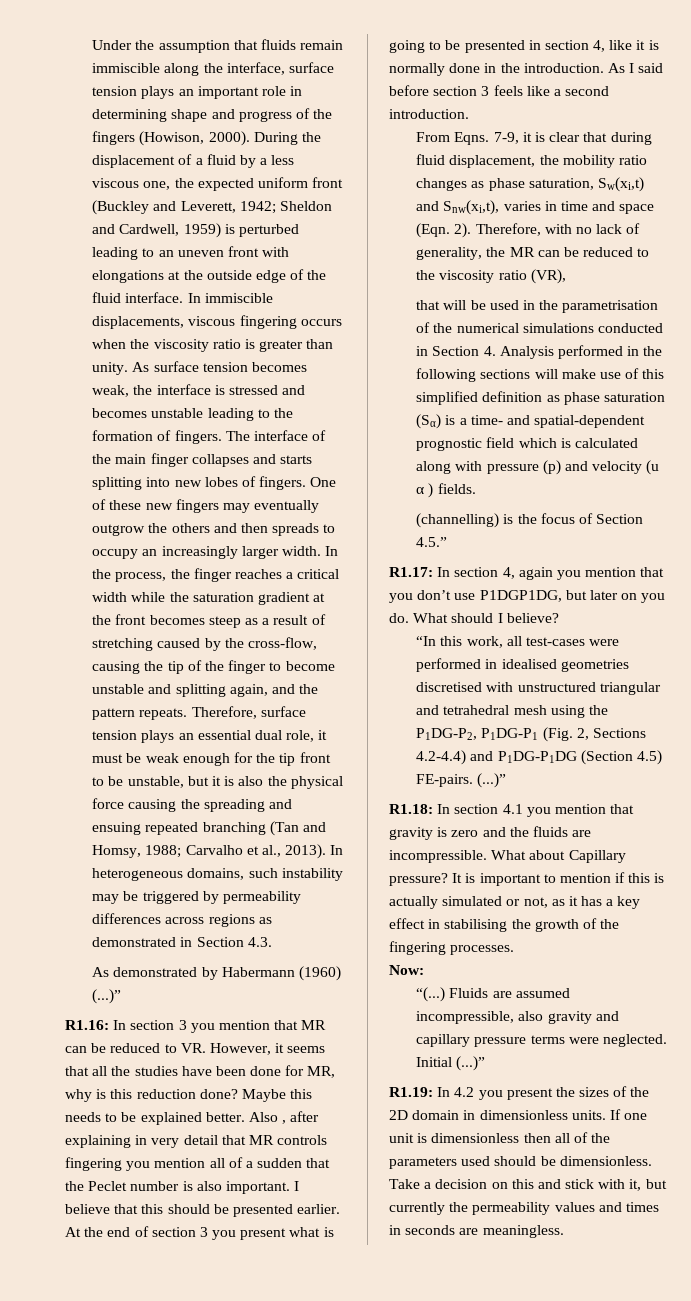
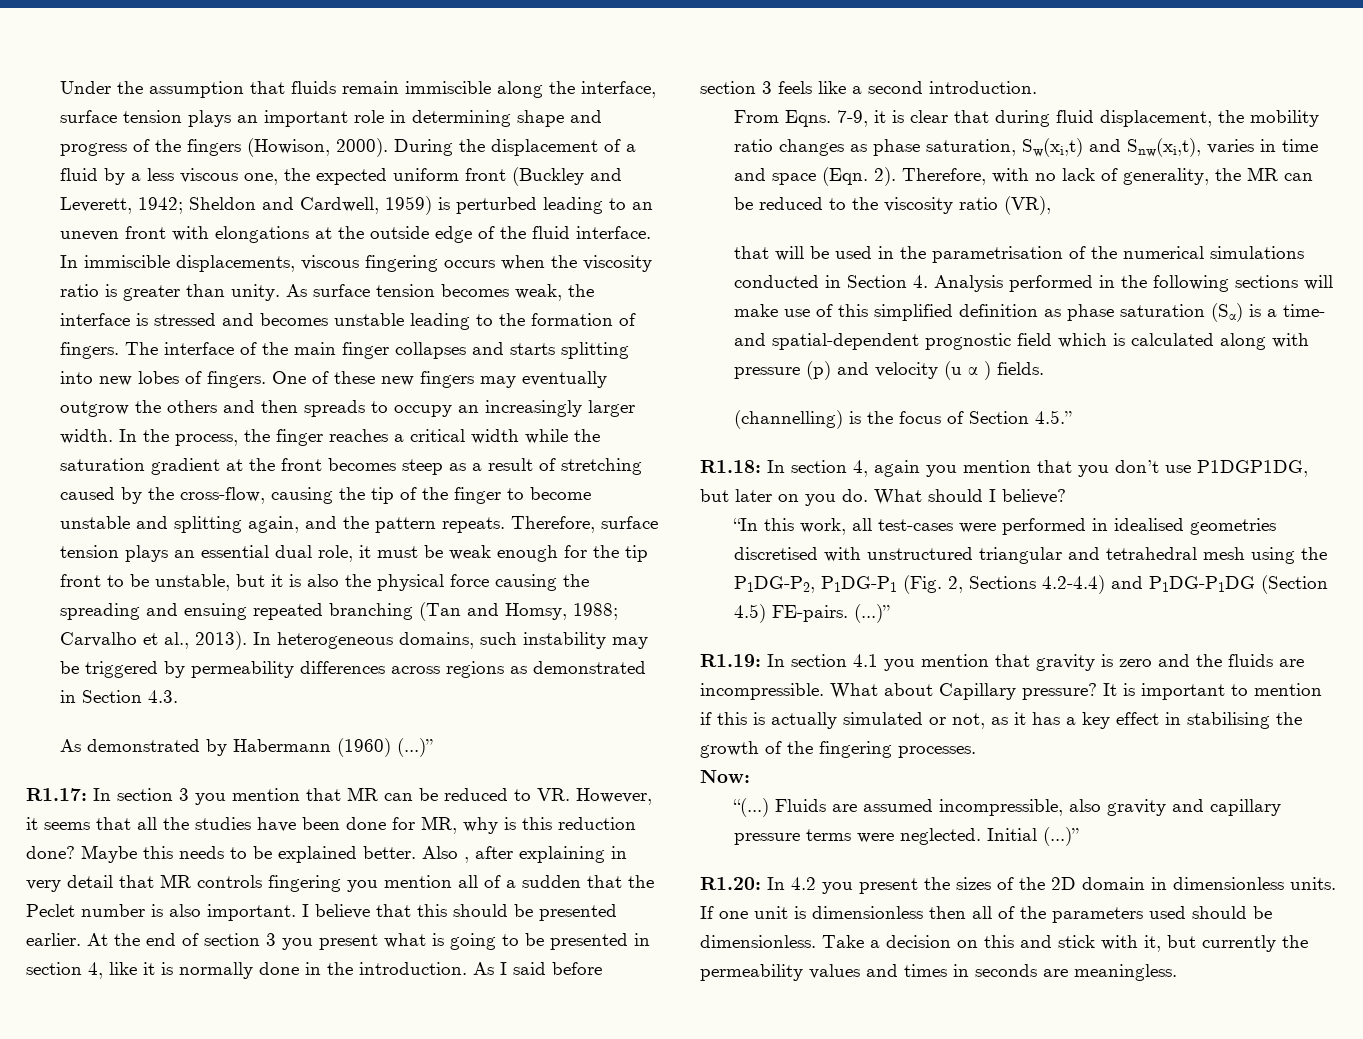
- R1.16: In section 3 you mention that MR can be reduced to VR. However, it seems that all the studies have been done for MR, why is this reduction done?
+ R1.17: In section 3 you mention that MR can be reduced to VR. However, it seems that all the studies have been done for MR, why is this reduction done?
- R1.17: In section 4, again you mention that you don’t use P1DGP1DG, but later on you do.
+ R1.18: In section 4, again you mention that you don’t use P1DGP1DG, but later on you do.
- R1.18: In section 4.1 you mention that gravity is zero and the fluids are incompressible.
+ R1.19: In section 4.1 you mention that gravity is zero and the fluids are incompressible.
- R1.19: In 4.2 you present the sizes of the 2D domain in dimensionless units.
+ R1.20: In 4.2 you present the sizes of the 2D domain in dimensionless units.

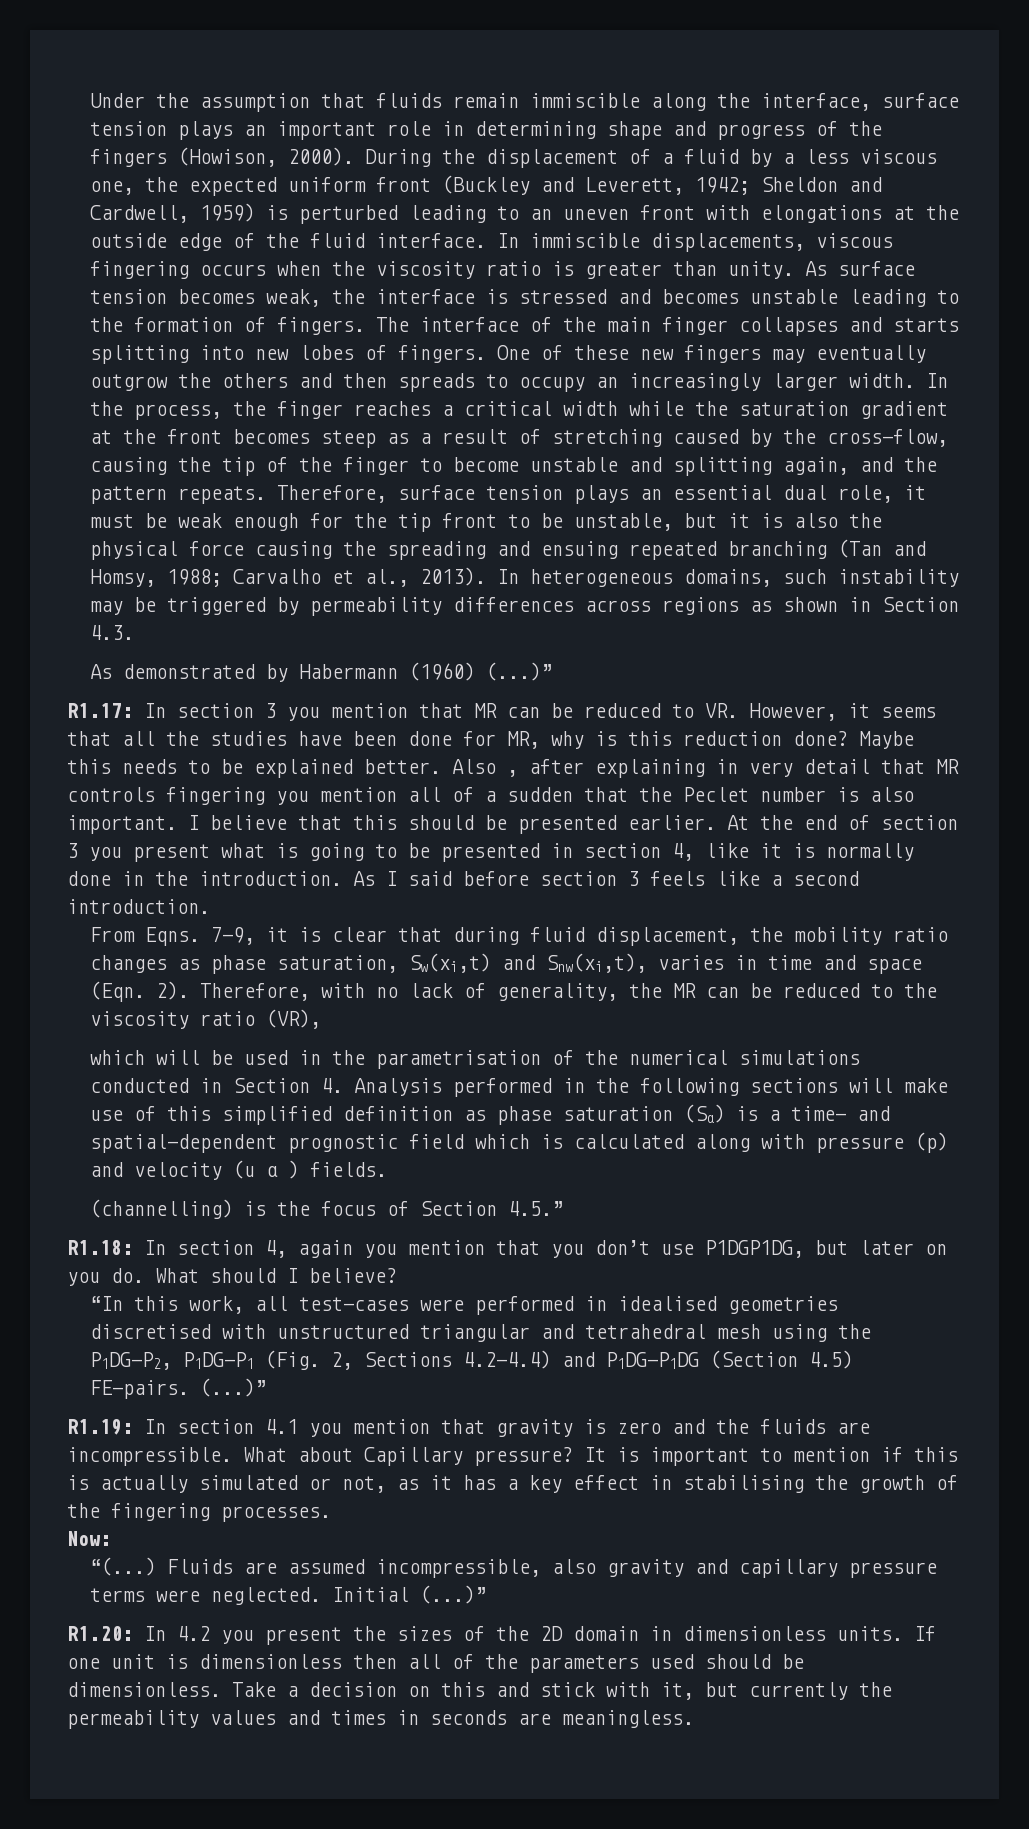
- In heterogeneous domains, such instability may be triggered by permeability differences across regions as demonstrated in Section 4.3.
+ In heterogeneous domains, such instability may be triggered by permeability differences across regions as shown in Section 4.3.
- that will be used in the parametrisation of the numerical simulations conducted in Section 4. Analysis performed in the following sections will make use of this simplified definition as phase saturation (Sα) is a time- and spatial-dependent prognostic field which is calculated along with pressure (p) and velocity (u α ) fields.
+ which will be used in the parametrisation of the numerical simulations conducted in Section 4. Analysis performed in the following sections will make use of this simplified definition as phase saturation (Sα) is a time- and spatial-dependent prognostic field which is calculated along with pressure (p) and velocity (u α ) fields.

